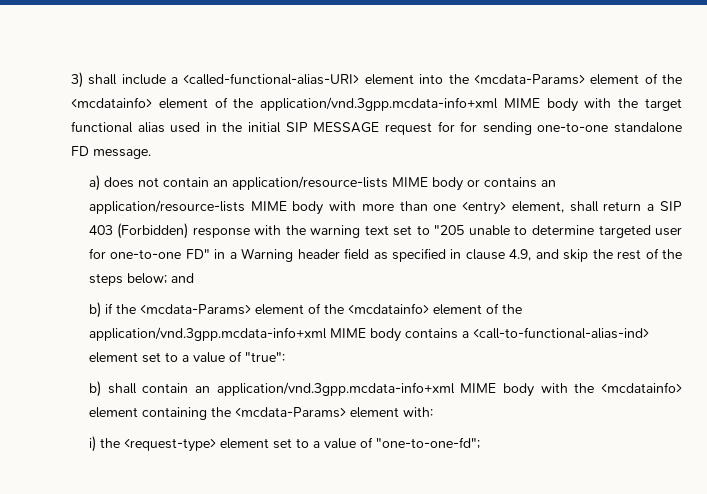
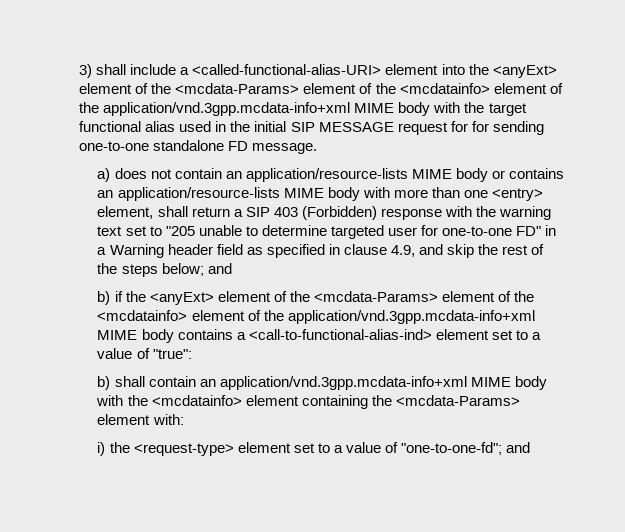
- 3) shall include a <called-functional-alias-URI> element into the <mcdata-Params> element of the <mcdatainfo> element of the application/vnd.3gpp.mcdata-info+xml MIME body with the target functional alias used in the initial SIP MESSAGE request for for sending one-to-one standalone FD message.
+ 3) shall include a <called-functional-alias-URI> element into the <anyExt> element of the <mcdata-Params> element of the <mcdatainfo> element of the application/vnd.3gpp.mcdata-info+xml MIME body with the target functional alias used in the initial SIP MESSAGE request for for sending one-to-one standalone FD message.
- b) if the <mcdata-Params> element of the <mcdatainfo> element of the application/vnd.3gpp.mcdata-info+xml MIME body contains a <call-to-functional-alias-ind> element set to a value of "true":
+ b) if the <anyExt> element of the <mcdata-Params> element of the <mcdatainfo> element of the application/vnd.3gpp.mcdata-info+xml MIME body contains a <call-to-functional-alias-ind> element set to a value of "true":
- i) the <request-type> element set to a value of "one-to-one-fd";
+ i) the <request-type> element set to a value of "one-to-one-fd"; and

